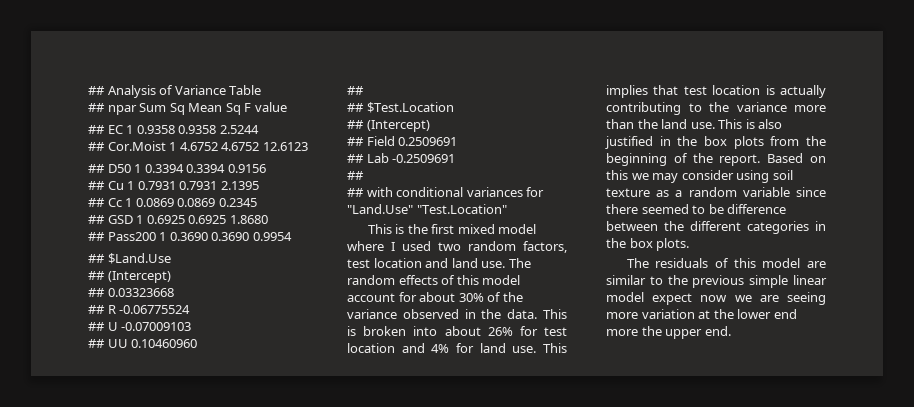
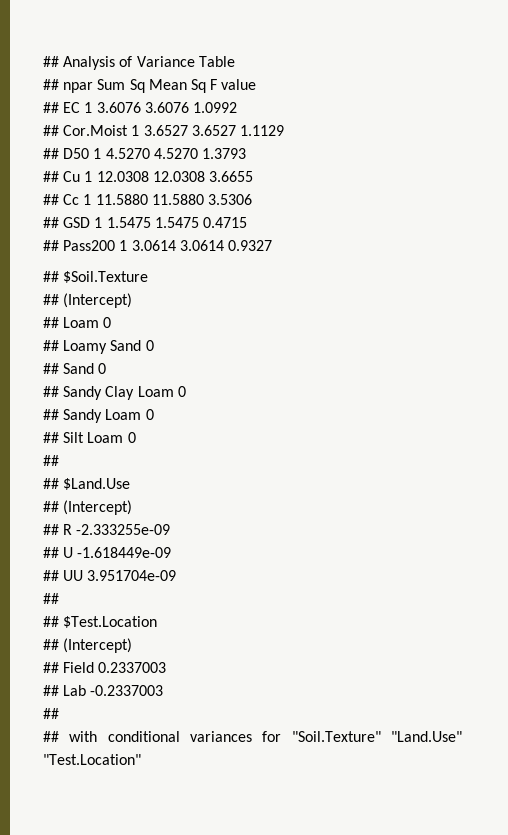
- ## EC 1 0.9358 0.9358 2.5244
+ ## EC 1 3.6076 3.6076 1.0992
- ## Cor.Moist 1 4.6752 4.6752 12.6123
+ ## Cor.Moist 1 3.6527 3.6527 1.1129
- ## D50 1 0.3394 0.3394 0.9156
+ ## D50 1 4.5270 4.5270 1.3793
- ## Cu 1 0.7931 0.7931 2.1395
+ ## Cu 1 12.0308 12.0308 3.6655
- ## Cc 1 0.0869 0.0869 0.2345
+ ## Cc 1 11.5880 11.5880 3.5306
- ## GSD 1 0.6925 0.6925 1.8680
+ ## GSD 1 1.5475 1.5475 0.4715
- ## Pass200 1 0.3690 0.3690 0.9954
+ ## Pass200 1 3.0614 3.0614 0.9327
+ ## $Soil.Texture
+ ## (Intercept)
+ ## Loam 0
+ ## Loamy Sand 0
+ ## Sand 0
+ ## Sandy Clay Loam 0
+ ## Sandy Loam 0
+ ## Silt Loam 0
+ ##
- ## 0.03323668
- ## R -0.06775524
+ ## R -2.333255e-09
- ## U -0.07009103
+ ## U -1.618449e-09
- ## UU 0.10460960
+ ## UU 3.951704e-09
- ## Field 0.2509691
+ ## Field 0.2337003
- ## Lab -0.2509691
+ ## Lab -0.2337003
- ## with conditional variances for "Land.Use" "Test.Location"
+ ## with conditional variances for "Soil.Texture" "Land.Use" "Test.Location"
- This is the first mixed model where I used two random factors, test location and land use. The random effects of this model account for about 30% of the variance observed in the data. This is broken into about 26% for test location and 4% for land use. This implies that test location is actually contributing to the variance more than the land use. This is also justified in the box plots from the beginning of the report. Based on this we may consider using soil texture as a random variable since there seemed to be difference between the different categories in the box plots.
- The residuals of this model are similar to the previous simple linear model expect now we are seeing more variation at the lower end more the upper end.

